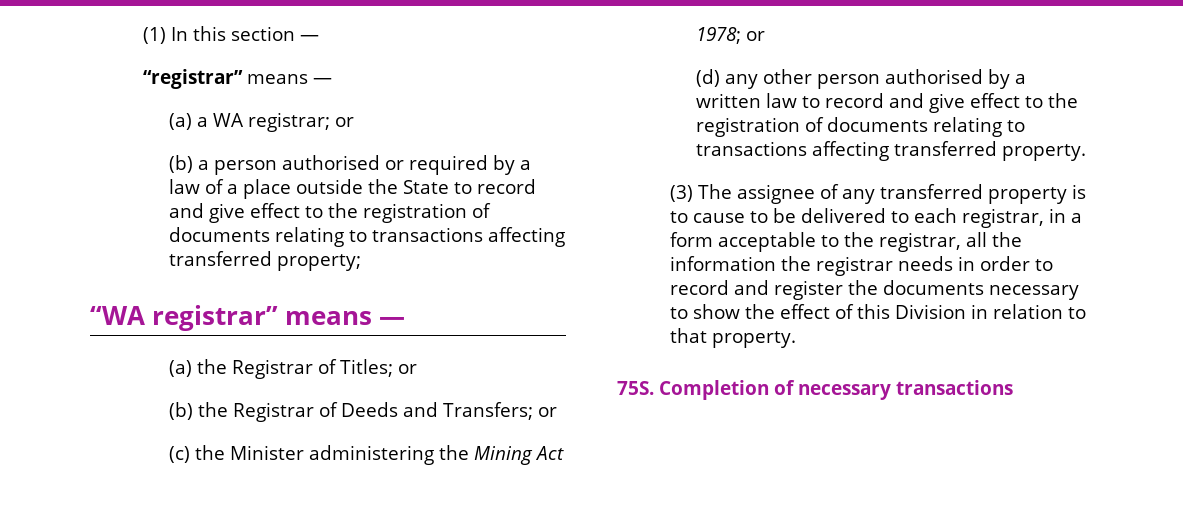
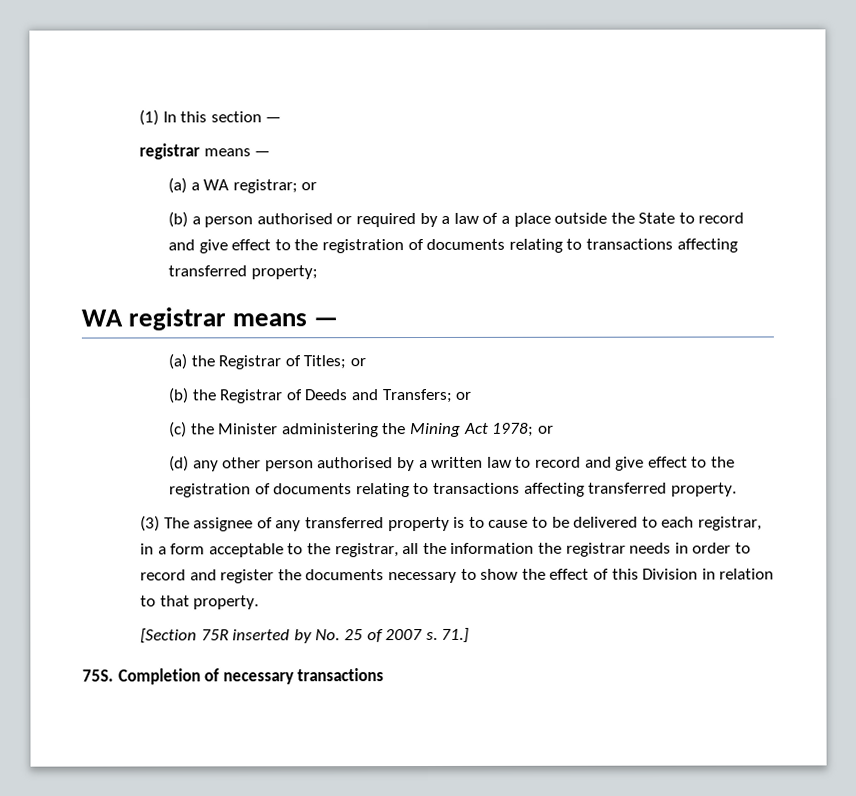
  (1) In this section —
- “registrar” means —
+ registrar means —
- “WA registrar” means —
+ WA registrar means —
+ [Section 75R inserted by No. 25 of 2007 s. 71.]

